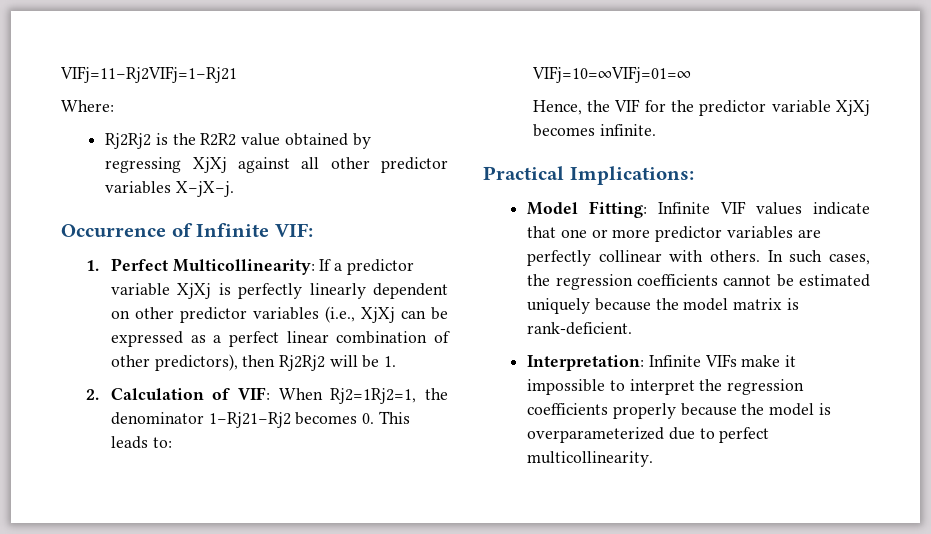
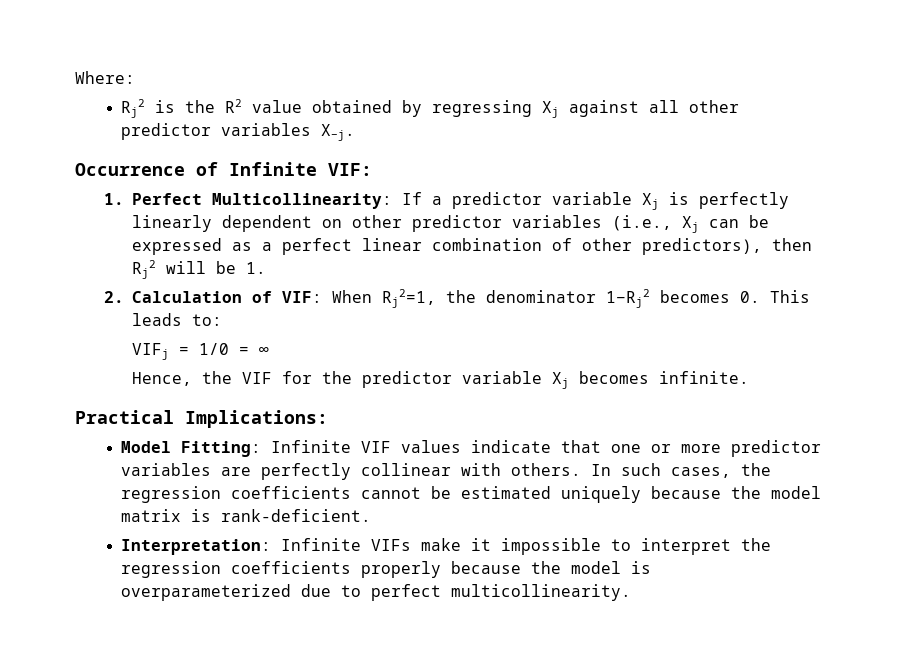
- VIFj=11−Rj2VIFj=1−Rj21
- Rj2Rj2 is the R2R2 value obtained by regressing XjXj against all other predictor variables X−jX−j.
+ Rj2 is the R2 value obtained by regressing Xj against all other predictor variables X−j.
- 1. Perfect Multicollinearity: If a predictor variable XjXj is perfectly linearly dependent on other predictor variables (i.e., XjXj can be expressed as a perfect linear combination of other predictors), then Rj2Rj2 will be 1.
+ 1. Perfect Multicollinearity: If a predictor variable Xj is perfectly linearly dependent on other predictor variables (i.e., Xj can be expressed as a perfect linear combination of other predictors), then Rj2 will be 1.
- 2. Calculation of VIF: When Rj2=1Rj2=1, the denominator 1−Rj21−Rj2 becomes 0. This leads to:
+ 2. Calculation of VIF: When Rj2=1, the denominator 1−Rj2 becomes 0. This leads to:
- VIFj=10=∞VIFj=01=∞
+ VIFj = 1/0 = ∞
- Hence, the VIF for the predictor variable XjXj becomes infinite.
+ Hence, the VIF for the predictor variable Xj becomes infinite.

